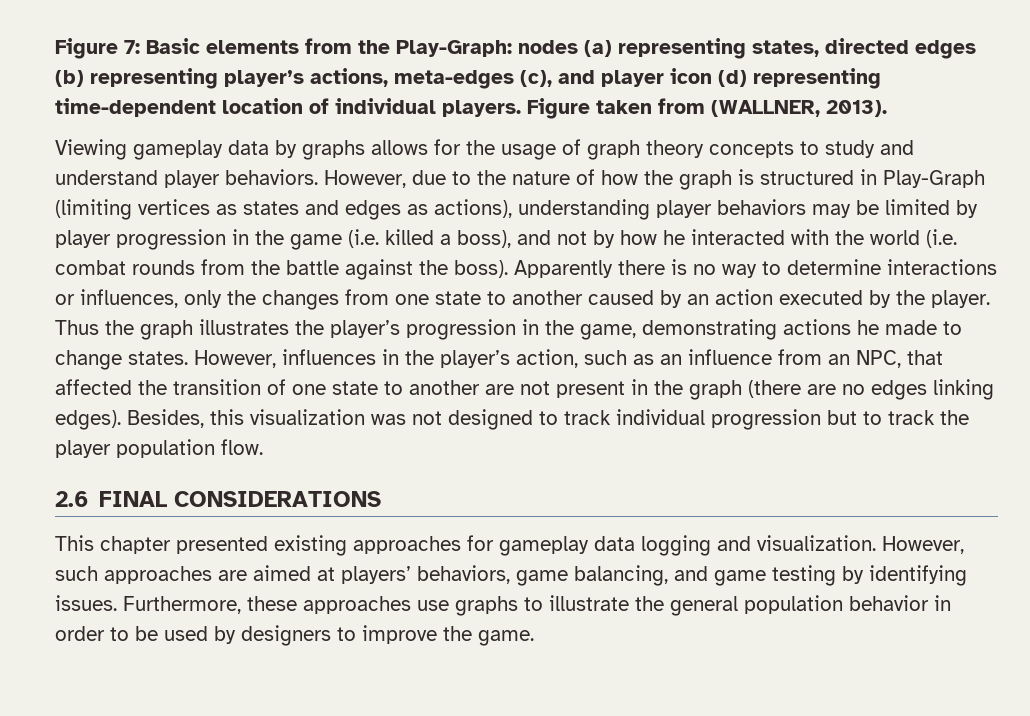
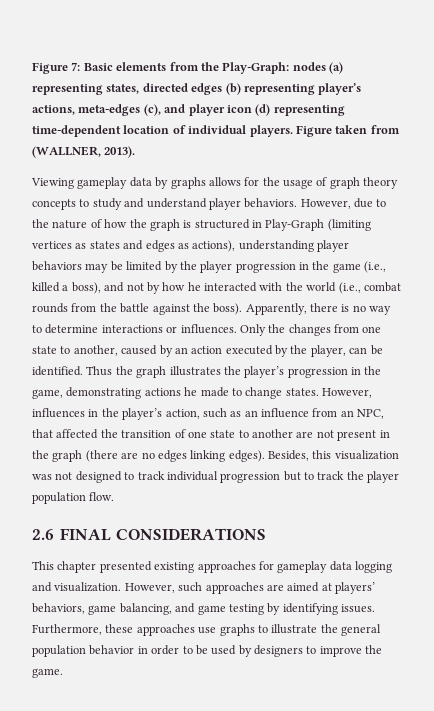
- However, due to the nature of how the graph is structured in Play-Graph (limiting vertices as states and edges as actions), understanding player behaviors may be limited by player progression in the game (i.e. killed a boss), and not by how he interacted with the world (i.e. combat rounds from the battle against the boss).
+ However, due to the nature of how the graph is structured in Play-Graph (limiting vertices as states and edges as actions), understanding player behaviors may be limited by the player progression in the game (i.e., killed a boss), and not by how he interacted with the world (i.e., combat rounds from the battle against the boss).
- Apparently there is no way to determine interactions or influences, only the changes from one state to another caused by an action executed by the player.
+ Apparently, there is no way to determine interactions or influences. Only the changes from one state to another, caused by an action executed by the player, can be identified.

